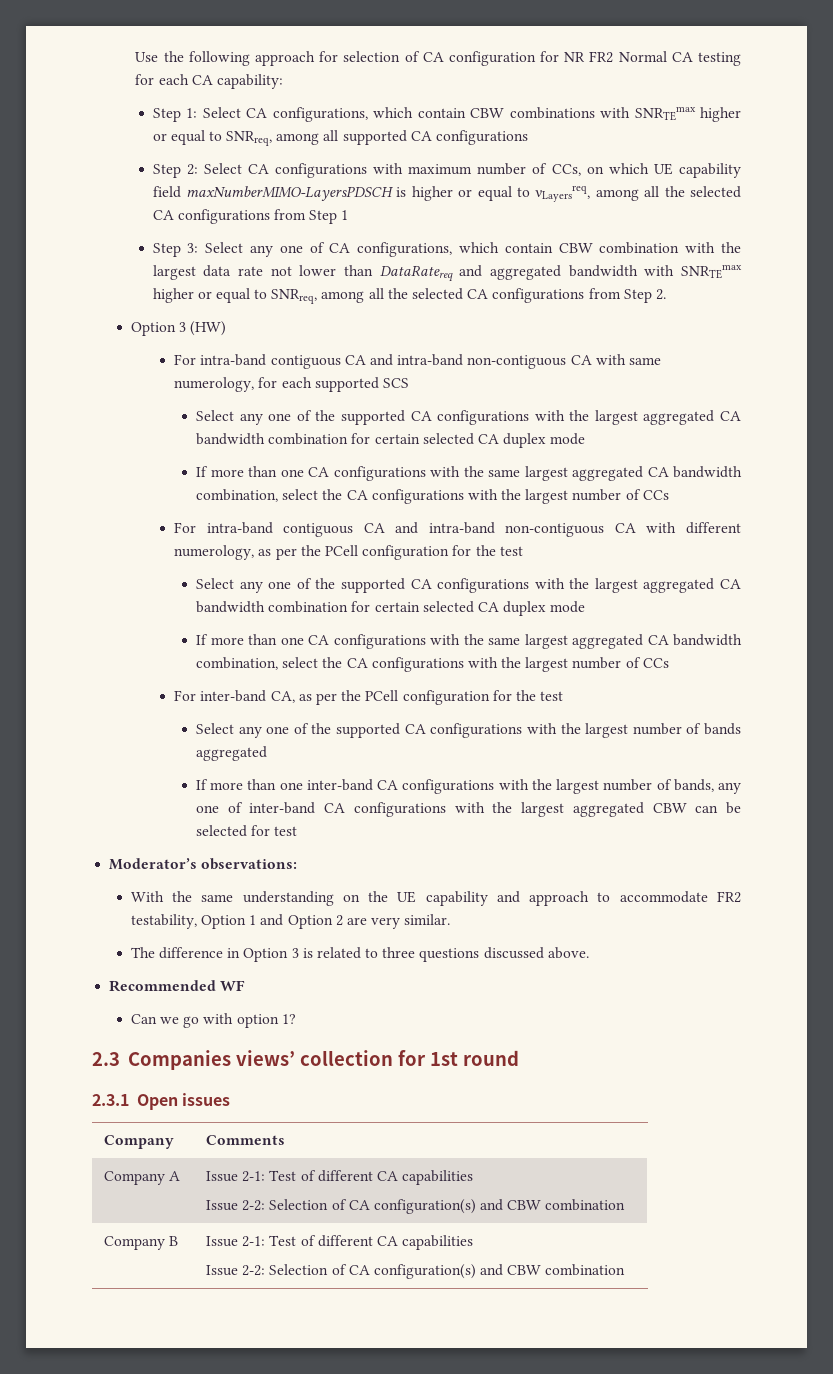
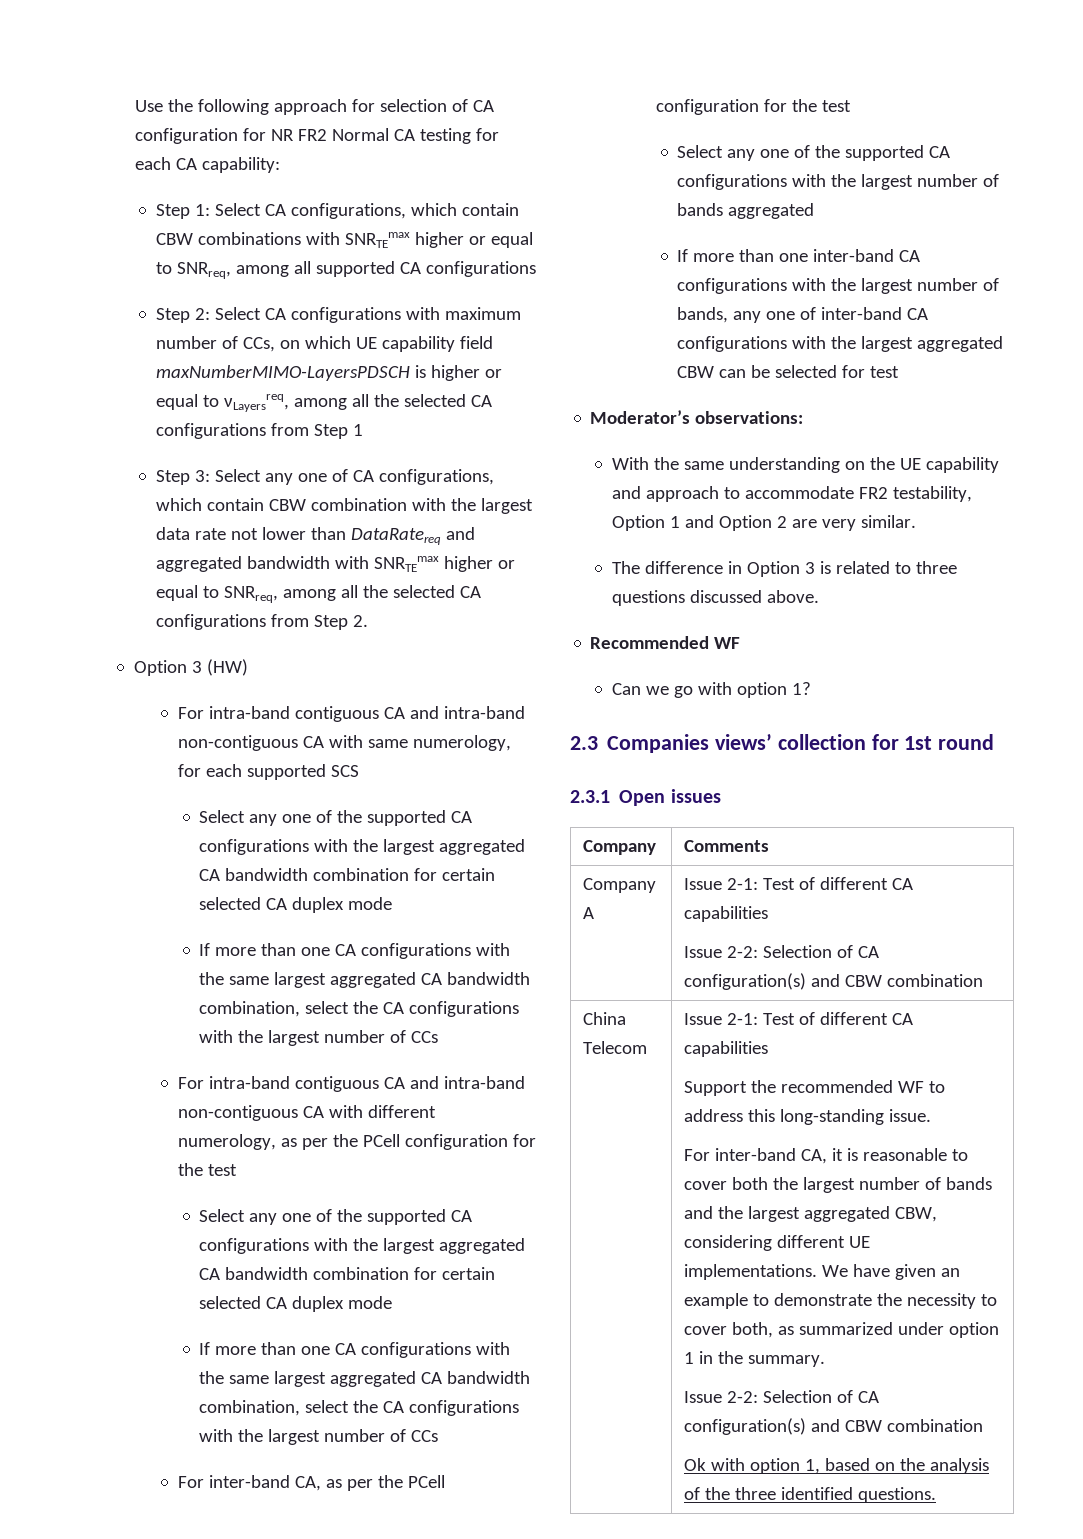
- Company B | Issue 2-1: Test of different CA capabilities
+ China Telecom | Issue 2-1: Test of different CA capabilities
+ Support the recommended WF to address this long-standing issue.
+ For inter-band CA, it is reasonable to cover both the largest number of bands and the largest aggregated CBW, considering different UE implementations. We have given an example to demonstrate the necessity to cover both, as summarized under option 1 in the summary.
  Issue 2-2: Selection of CA configuration(s) and CBW combination
+ Ok with option 1, based on the analysis of the three identified questions.

